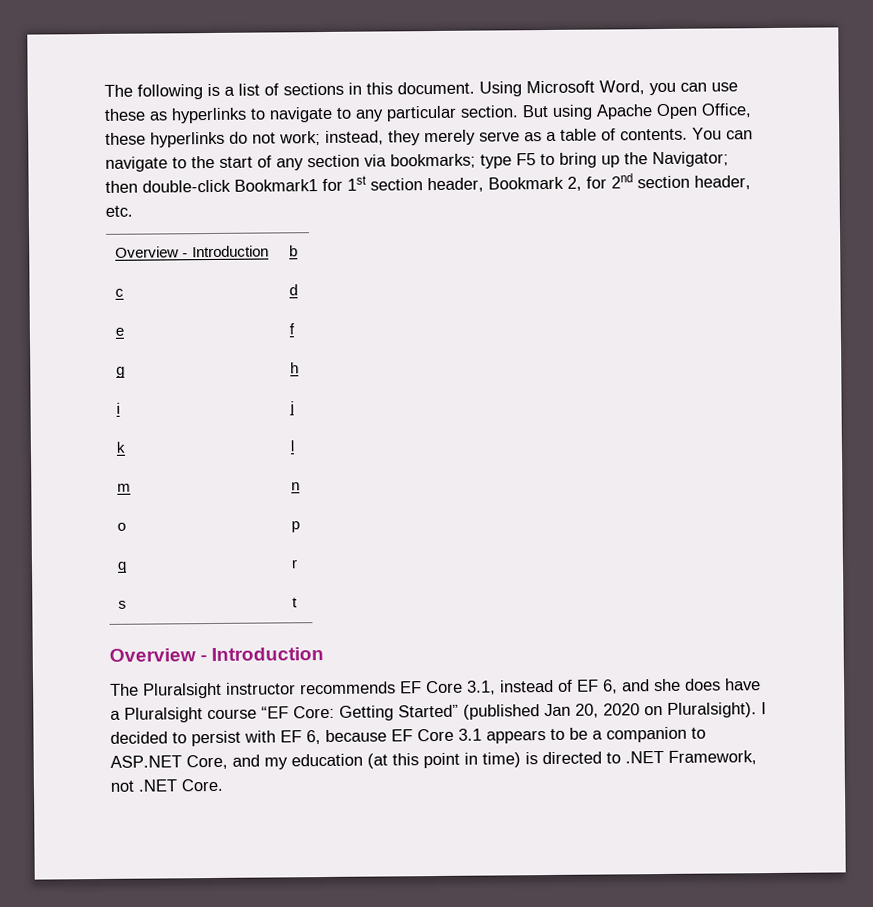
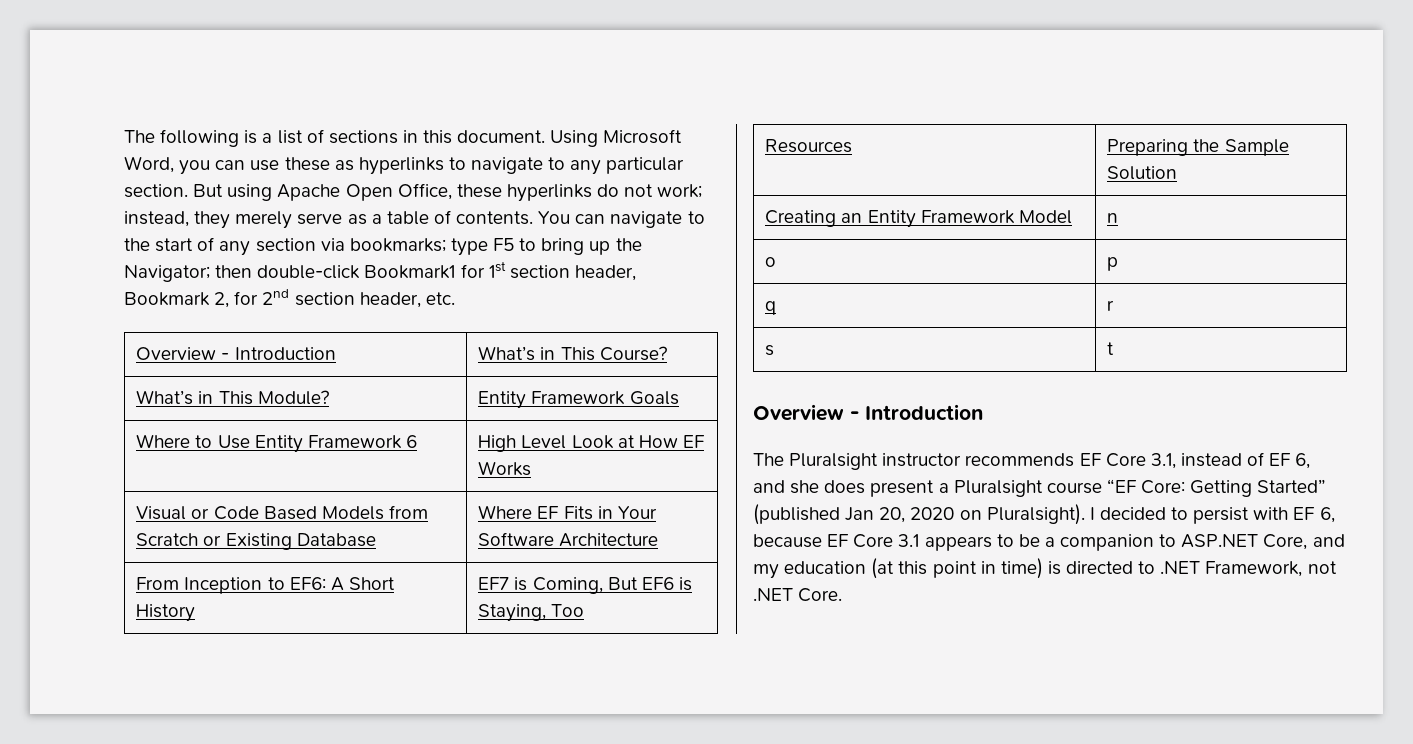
- Overview - Introduction | b
- c | d
- e | f
- g | h
- i | j
- k | l
- m | n
+ Overview - Introduction | What’s in This Course?
+ What’s in This Module? | Entity Framework Goals
+ Where to Use Entity Framework 6 | High Level Look at How EF Works
+ Visual or Code Based Models from Scratch or Existing Database | Where EF Fits in Your Software Architecture
+ From Inception to EF6: A Short History | EF7 is Coming, But EF6 is Staying, Too
+ Resources | Preparing the Sample Solution
+ Creating an Entity Framework Model | n
- The Pluralsight instructor recommends EF Core 3.1, instead of EF 6, and she does have a Pluralsight course “EF Core: Getting Started” (published Jan 20, 2020 on Pluralsight).
+ The Pluralsight instructor recommends EF Core 3.1, instead of EF 6, and she does present a Pluralsight course “EF Core: Getting Started” (published Jan 20, 2020 on Pluralsight).

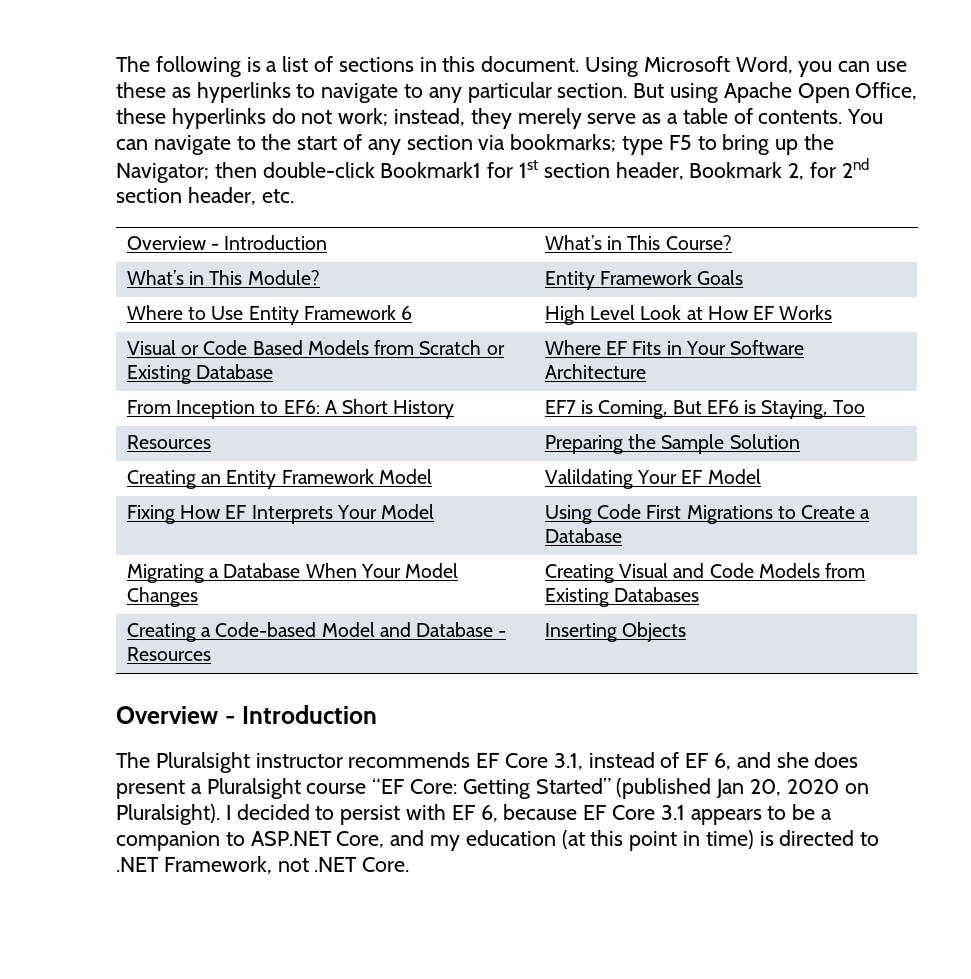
- Creating an Entity Framework Model | n
- o | p
- q | r
- s | t
+ Creating an Entity Framework Model | Valildating Your EF Model
+ Fixing How EF Interprets Your Model | Using Code First Migrations to Create a Database
+ Migrating a Database When Your Model Changes | Creating Visual and Code Models from Existing Databases
+ Creating a Code-based Model and Database - Resources | Inserting Objects

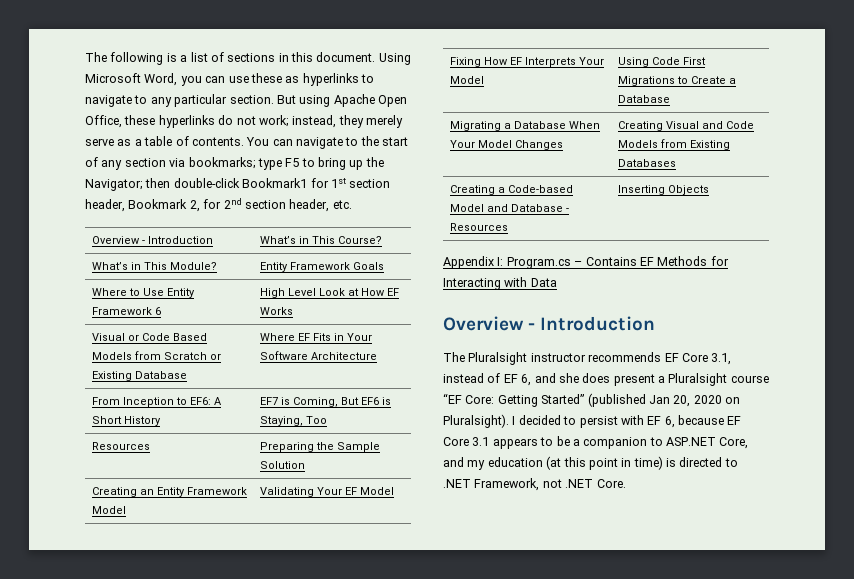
- Creating an Entity Framework Model | Valildating Your EF Model
+ Creating an Entity Framework Model | Validating Your EF Model
+ Appendix I: Program.cs – Contains EF Methods for Interacting with Data

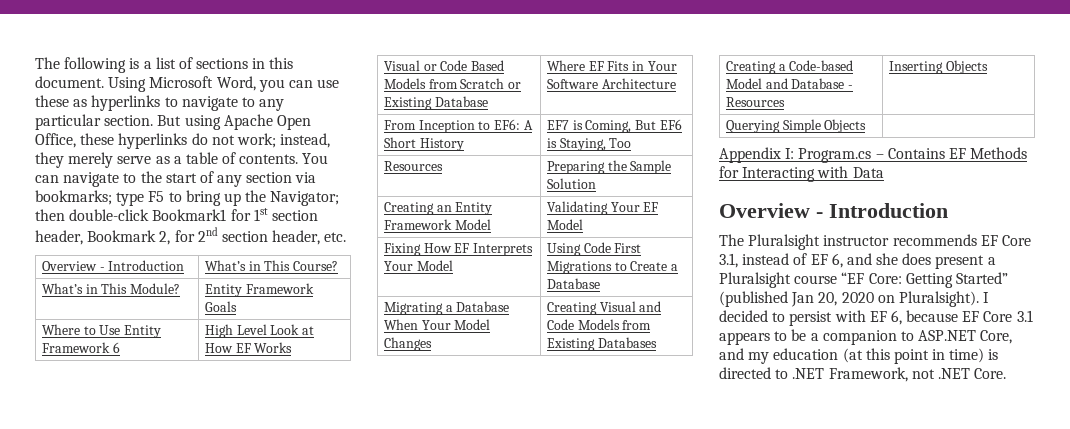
+ Querying Simple Objects |

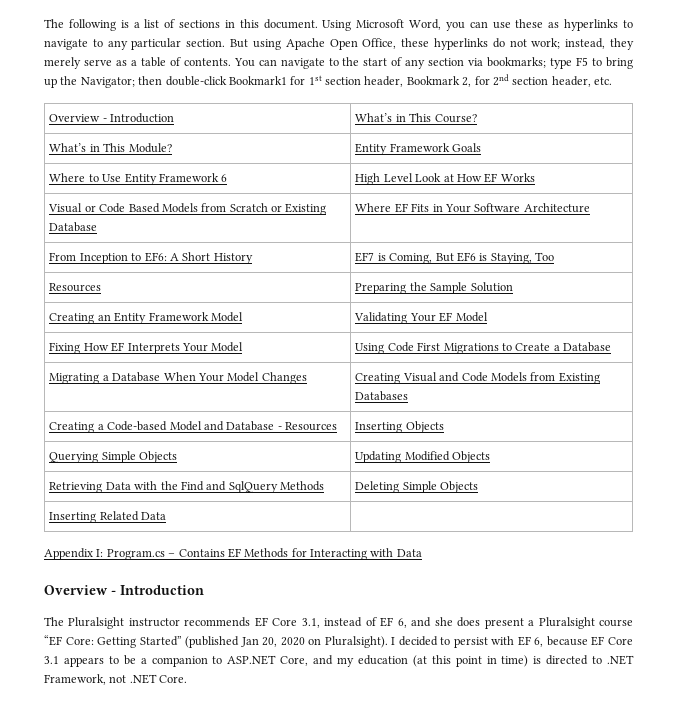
- Querying Simple Objects |
+ Querying Simple Objects | Updating Modified Objects
+ Retrieving Data with the Find and SqlQuery Methods | Deleting Simple Objects
+ Inserting Related Data |

